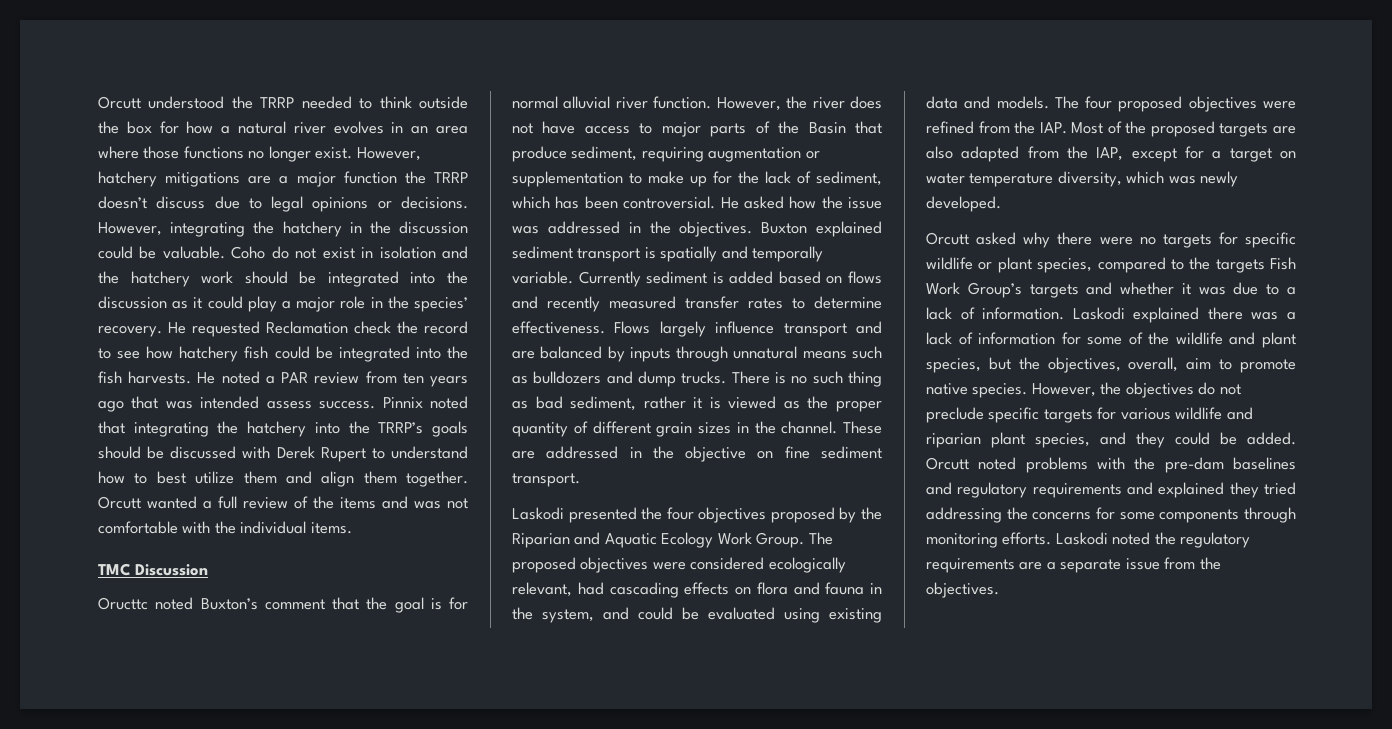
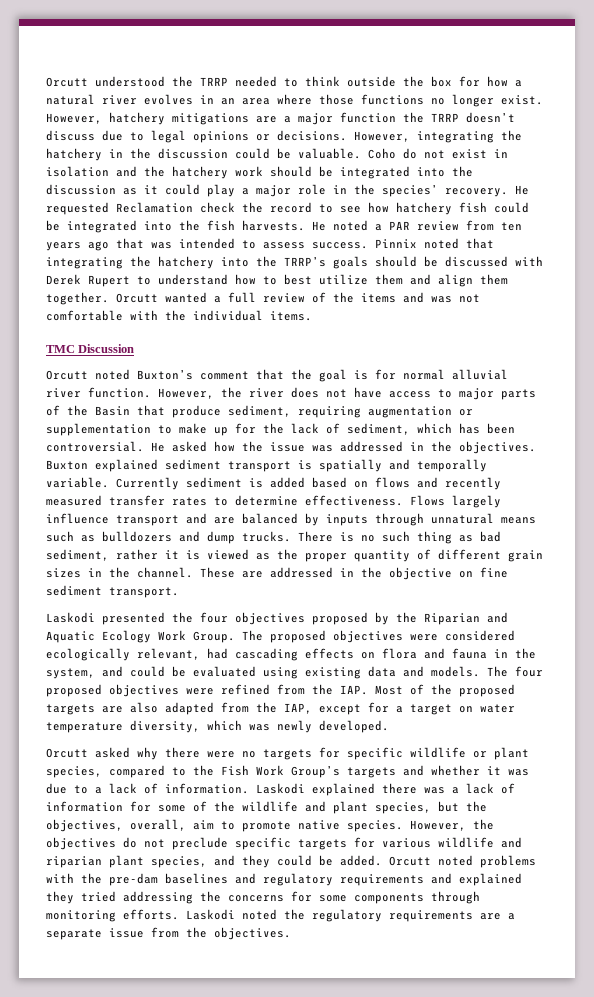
- He noted a PAR review from ten years ago that was intended assess success.
+ He noted a PAR review from ten years ago that was intended to assess success.
- Oructtc noted Buxton’s comment that the goal is for normal alluvial river function.
+ Orcutt noted Buxton’s comment that the goal is for normal alluvial river function.
- Orcutt asked why there were no targets for specific wildlife or plant species, compared to the targets Fish Work Group’s targets and whether it was due to a lack of information.
+ Orcutt asked why there were no targets for specific wildlife or plant species, compared to the Fish Work Group’s targets and whether it was due to a lack of information.

